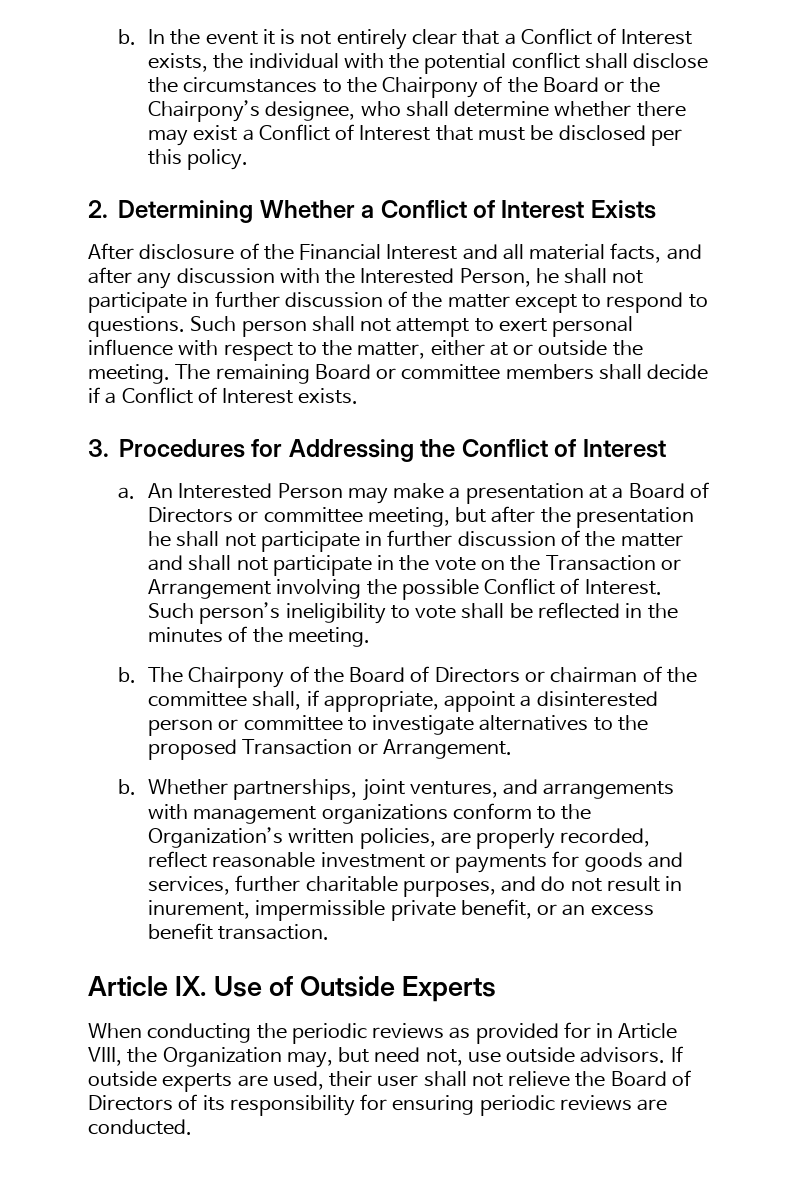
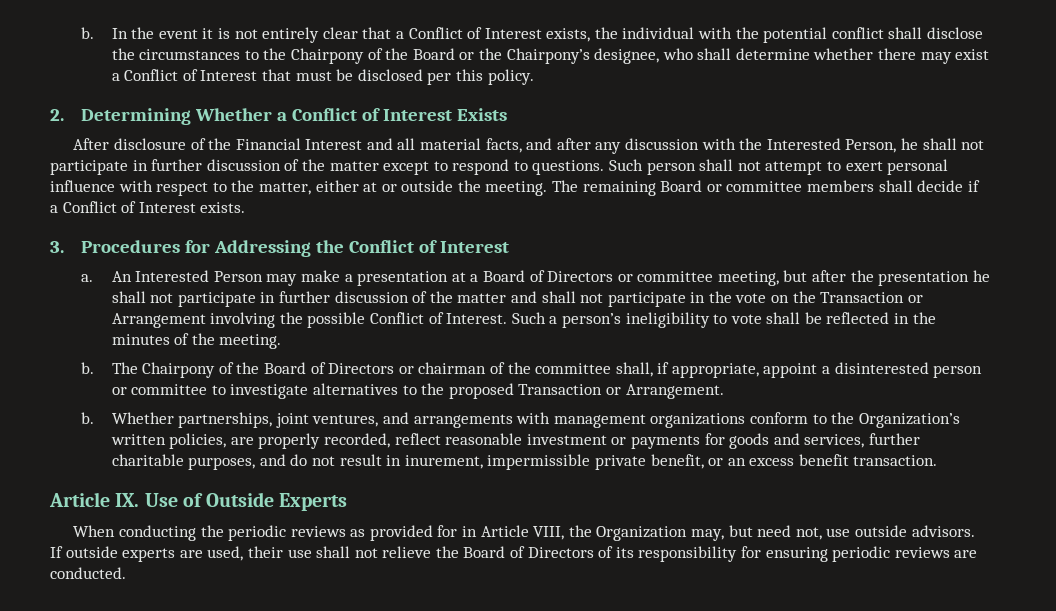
- Such person’s ineligibility to vote shall be reflected in the minutes of the meeting.
+ Such a person’s ineligibility to vote shall be reflected in the minutes of the meeting.
- If outside experts are used, their user shall not relieve the Board of Directors of its responsibility for ensuring periodic reviews are conducted.
+ If outside experts are used, their use shall not relieve the Board of Directors of its responsibility for ensuring periodic reviews are conducted.

